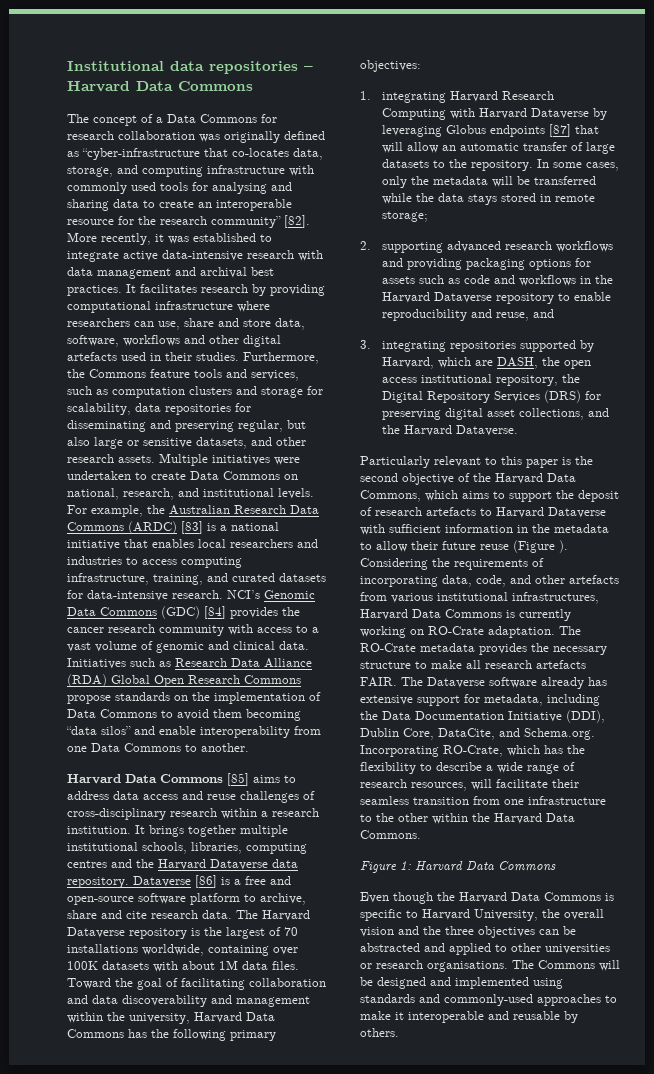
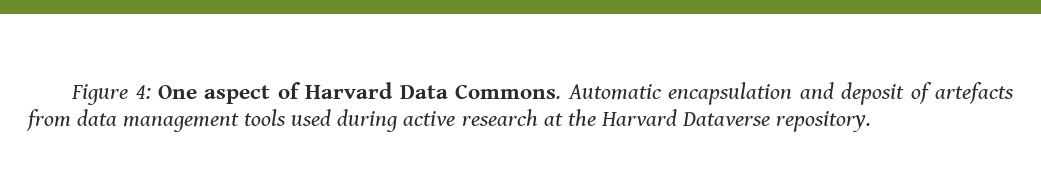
- Institutional data repositories – Harvard Data Commons
- The concept of a Data Commons for research collaboration was originally defined as “cyber-infrastructure that co-locates data, storage, and computing infrastructure with commonly used tools for analysing and sharing data to create an interoperable resource for the research community” [82]. More recently, it was established to integrate active data-intensive research with data management and archival best practices. It facilitates research by providing computational infrastructure where researchers can use, share and store data, software, workflows and other digital artefacts used in their studies. Furthermore, the Commons feature tools and services, such as computation clusters and storage for scalability, data repositories for disseminating and preserving regular, but also large or sensitive datasets, and other research assets. Multiple initiatives were undertaken to create Data Commons on national, research, and institutional levels. For example, the Australian Research Data Commons (ARDC) [83] is a national initiative that enables local researchers and industries to access computing infrastructure, training, and curated datasets for data-intensive research. NCI’s Genomic Data Commons (GDC) [84] provides the cancer research community with access to a vast volume of genomic and clinical data. Initiatives such as Research Data Alliance (RDA) Global Open Research Commons propose standards on the implementation of Data Commons to avoid them becoming “data silos” and enable interoperability from one Data Commons to another.
- Harvard Data Commons [85] aims to address data access and reuse challenges of cross-disciplinary research within a research institution. It brings together multiple institutional schools, libraries, computing centres and the Harvard Dataverse data repository. Dataverse [86] is a free and open-source software platform to archive, share and cite research data. The Harvard Dataverse repository is the largest of 70 installations worldwide, containing over 100K datasets with about 1M data files. Toward the goal of facilitating collaboration and data discoverability and management within the university, Harvard Data Commons has the following primary objectives:
- 1. integrating Harvard Research Computing with Harvard Dataverse by leveraging Globus endpoints [87] that will allow an automatic transfer of large datasets to the repository. In some cases, only the metadata will be transferred while the data stays stored in remote storage;
- 2. supporting advanced research workflows and providing packaging options for assets such as code and workflows in the Harvard Dataverse repository to enable reproducibility and reuse, and
- 3. integrating repositories supported by Harvard, which are DASH, the open access institutional repository, the Digital Repository Services (DRS) for preserving digital asset collections, and the Harvard Dataverse.
- Particularly relevant to this paper is the second objective of the Harvard Data Commons, which aims to support the deposit of research artefacts to Harvard Dataverse with sufficient information in the metadata to allow their future reuse (Figure ). Considering the requirements of incorporating data, code, and other artefacts from various institutional infrastructures, Harvard Data Commons is currently working on RO-Crate adaptation. The RO-Crate metadata provides the necessary structure to make all research artefacts FAIR. The Dataverse software already has extensive support for metadata, including the Data Documentation Initiative (DDI), Dublin Core, DataCite, and Schema.org. Incorporating RO-Crate, which has the flexibility to describe a wide range of research resources, will facilitate their seamless transition from one infrastructure to the other within the Harvard Data Commons.
- Figure 1: Harvard Data Commons
- Even though the Harvard Data Commons is specific to Harvard University, the overall vision and the three objectives can be abstracted and applied to other universities or research organisations. The Commons will be designed and implemented using standards and commonly-used approaches to make it interoperable and reusable by others.
+ Figure 4: One aspect of Harvard Data Commons. Automatic encapsulation and deposit of artefacts from data management tools used during active research at the Harvard Dataverse repository.

